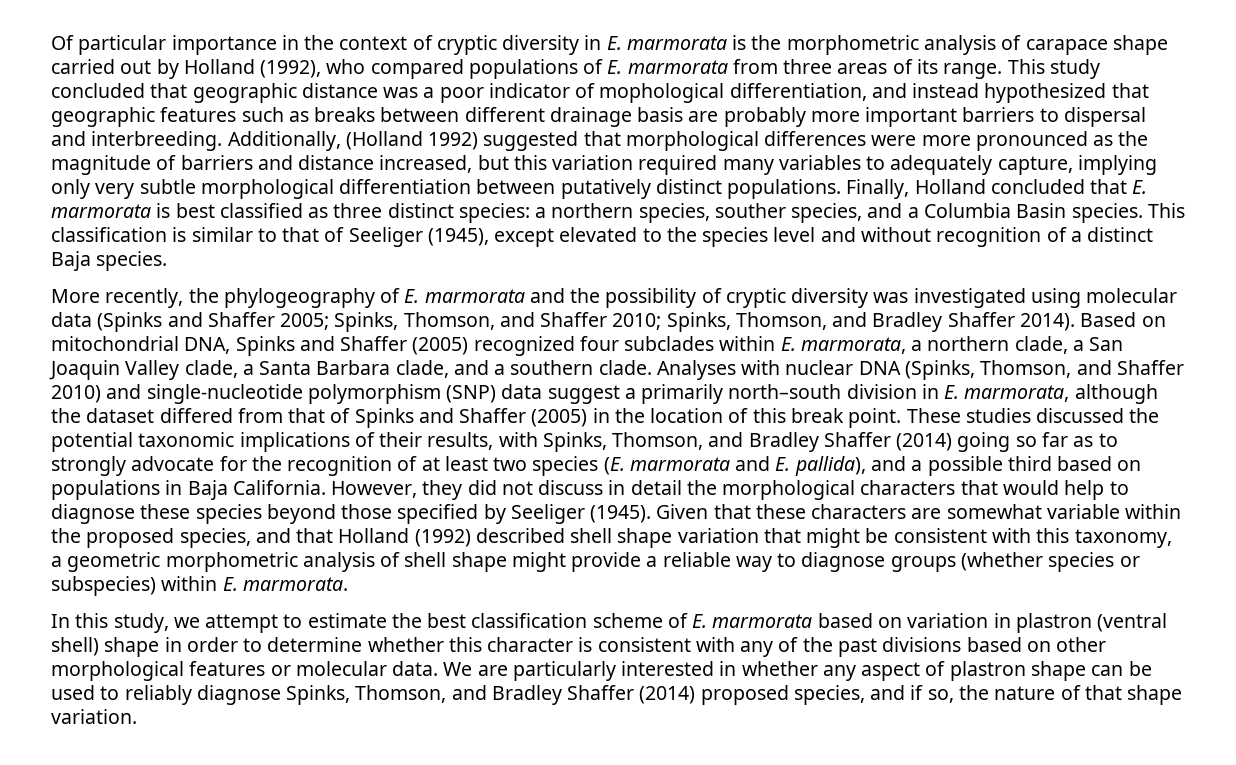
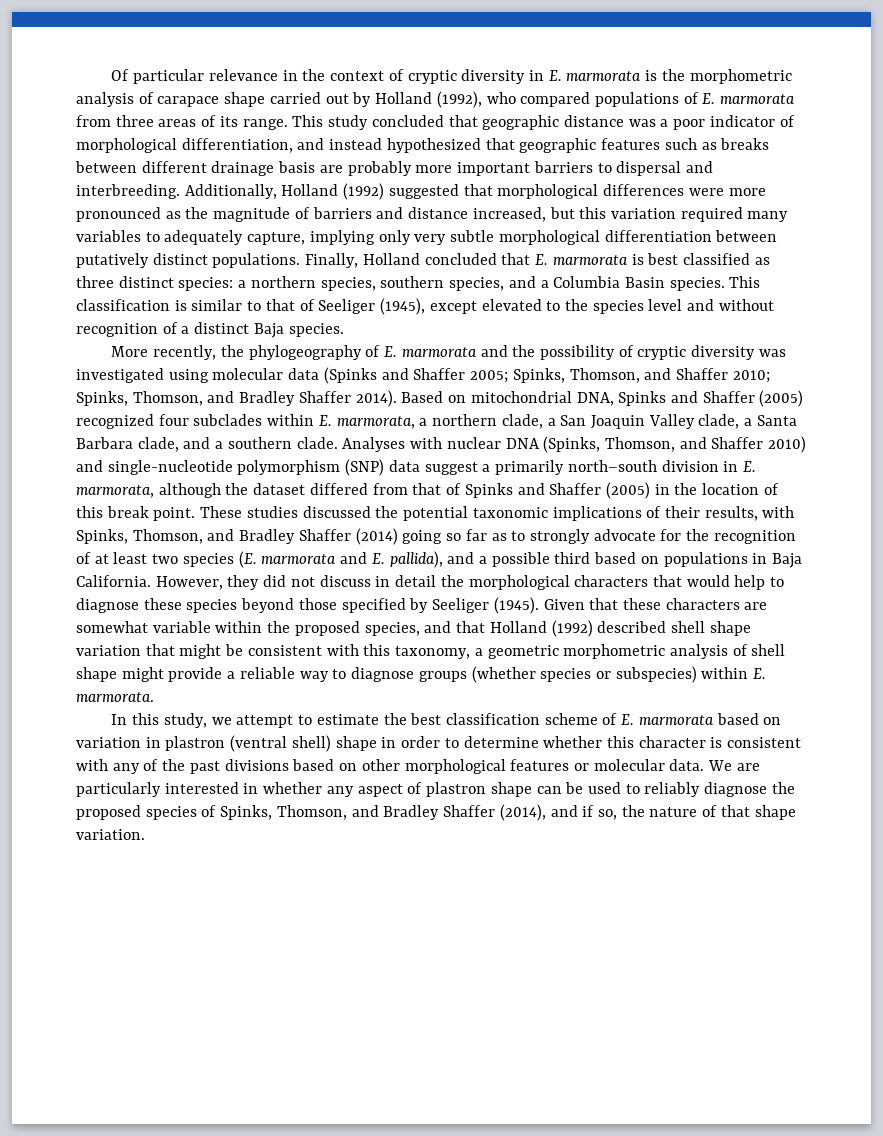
- Of particular importance in the context of cryptic diversity in E. marmorata is the morphometric analysis of carapace shape carried out by Holland (1992), who compared populations of E. marmorata from three areas of its range.
+ Of particular relevance in the context of cryptic diversity in E. marmorata is the morphometric analysis of carapace shape carried out by Holland (1992), who compared populations of E. marmorata from three areas of its range.
- This study concluded that geographic distance was a poor indicator of mophological differentiation, and instead hypothesized that geographic features such as breaks between different drainage basis are probably more important barriers to dispersal and interbreeding.
+ This study concluded that geographic distance was a poor indicator of morphological differentiation, and instead hypothesized that geographic features such as breaks between different drainage basis are probably more important barriers to dispersal and interbreeding.
- Additionally, (Holland 1992) suggested that morphological differences were more pronounced as the magnitude of barriers and distance increased, but this variation required many variables to adequately capture, implying only very subtle morphological differentiation between putatively distinct populations.
+ Additionally, Holland (1992) suggested that morphological differences were more pronounced as the magnitude of barriers and distance increased, but this variation required many variables to adequately capture, implying only very subtle morphological differentiation between putatively distinct populations.
- Finally, Holland concluded that E. marmorata is best classified as three distinct species: a northern species, souther species, and a Columbia Basin species.
+ Finally, Holland concluded that E. marmorata is best classified as three distinct species: a northern species, southern species, and a Columbia Basin species.
- We are particularly interested in whether any aspect of plastron shape can be used to reliably diagnose Spinks, Thomson, and Bradley Shaffer (2014) proposed species, and if so, the nature of that shape variation.
+ We are particularly interested in whether any aspect of plastron shape can be used to reliably diagnose the proposed species of Spinks, Thomson, and Bradley Shaffer (2014), and if so, the nature of that shape variation.

